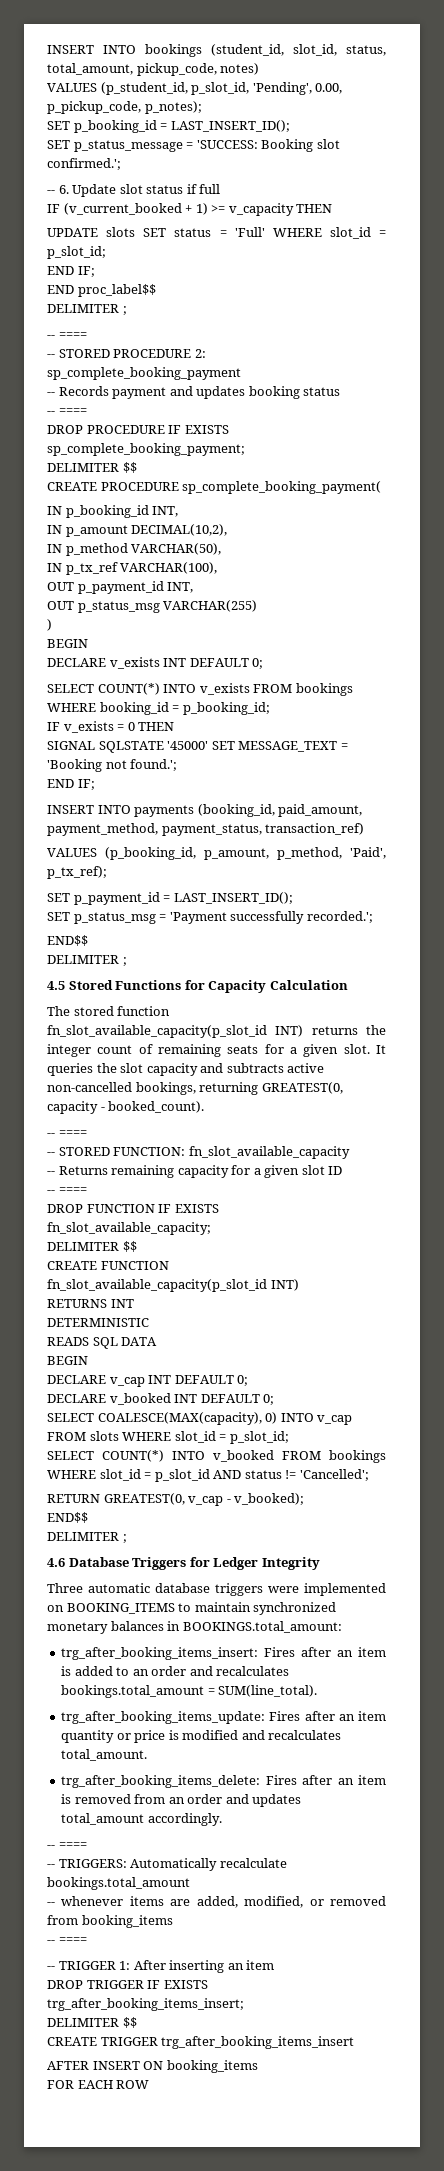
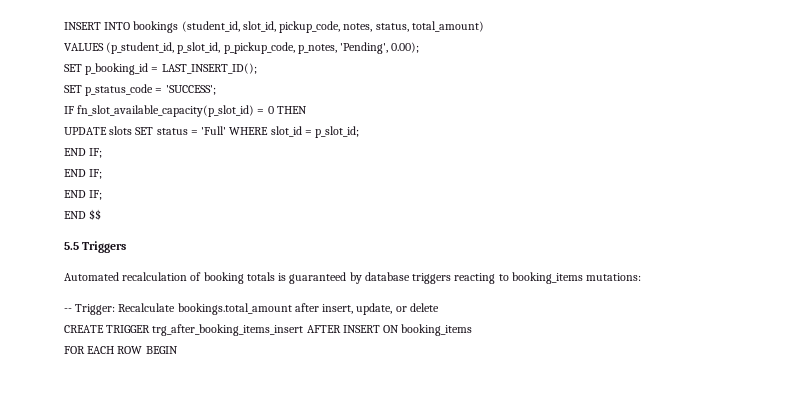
- INSERT INTO bookings (student_id, slot_id, status, total_amount, pickup_code, notes)
+ INSERT INTO bookings (student_id, slot_id, pickup_code, notes, status, total_amount)
- VALUES (p_student_id, p_slot_id, 'Pending', 0.00, p_pickup_code, p_notes);
+ VALUES (p_student_id, p_slot_id, p_pickup_code, p_notes, 'Pending', 0.00);
- SET p_status_message = 'SUCCESS: Booking slot confirmed.';
- -- 6. Update slot status if full
- IF (v_current_booked + 1) >= v_capacity THEN
+ SET p_status_code = 'SUCCESS';
+ IF fn_slot_available_capacity(p_slot_id) = 0 THEN
  UPDATE slots SET status = 'Full' WHERE slot_id = p_slot_id;
  END IF;
- END proc_label$$
- DELIMITER ;
- -- ====
- -- STORED PROCEDURE 2: sp_complete_booking_payment
- -- Records payment and updates booking status
- -- ====
- DROP PROCEDURE IF EXISTS sp_complete_booking_payment;
- DELIMITER $$
- CREATE PROCEDURE sp_complete_booking_payment(
- IN p_booking_id INT,
- IN p_amount DECIMAL(10,2),
- IN p_method VARCHAR(50),
- IN p_tx_ref VARCHAR(100),
- OUT p_payment_id INT,
- OUT p_status_msg VARCHAR(255)
- )
- BEGIN
- DECLARE v_exists INT DEFAULT 0;
- SELECT COUNT(*) INTO v_exists FROM bookings WHERE booking_id = p_booking_id;
- IF v_exists = 0 THEN
- SIGNAL SQLSTATE '45000' SET MESSAGE_TEXT = 'Booking not found.';
  END IF;
- INSERT INTO payments (booking_id, paid_amount, payment_method, payment_status, transaction_ref)
- VALUES (p_booking_id, p_amount, p_method, 'Paid', p_tx_ref);
- SET p_payment_id = LAST_INSERT_ID();
- SET p_status_msg = 'Payment successfully recorded.';
- END$$
- DELIMITER ;
- 4.5 Stored Functions for Capacity Calculation
- The stored function fn_slot_available_capacity(p_slot_id INT) returns the integer count of remaining seats for a given slot. It queries the slot capacity and subtracts active non-cancelled bookings, returning GREATEST(0, capacity - booked_count).
- -- ====
- -- STORED FUNCTION: fn_slot_available_capacity
- -- Returns remaining capacity for a given slot ID
- -- ====
- DROP FUNCTION IF EXISTS fn_slot_available_capacity;
- DELIMITER $$
- CREATE FUNCTION fn_slot_available_capacity(p_slot_id INT)
- RETURNS INT
- DETERMINISTIC
- READS SQL DATA
- BEGIN
- DECLARE v_cap INT DEFAULT 0;
- DECLARE v_booked INT DEFAULT 0;
- SELECT COALESCE(MAX(capacity), 0) INTO v_cap FROM slots WHERE slot_id = p_slot_id;
- SELECT COUNT(*) INTO v_booked FROM bookings WHERE slot_id = p_slot_id AND status != 'Cancelled';
- RETURN GREATEST(0, v_cap - v_booked);
- END$$
- DELIMITER ;
- 4.6 Database Triggers for Ledger Integrity
- Three automatic database triggers were implemented on BOOKING_ITEMS to maintain synchronized monetary balances in BOOKINGS.total_amount:
- trg_after_booking_items_insert: Fires after an item is added to an order and recalculates bookings.total_amount = SUM(line_total).
- trg_after_booking_items_update: Fires after an item quantity or price is modified and recalculates total_amount.
- trg_after_booking_items_delete: Fires after an item is removed from an order and updates total_amount accordingly.
- -- ====
- -- TRIGGERS: Automatically recalculate bookings.total_amount
- -- whenever items are added, modified, or removed from booking_items
- -- ====
- -- TRIGGER 1: After inserting an item
- DROP TRIGGER IF EXISTS trg_after_booking_items_insert;
- DELIMITER $$
+ END IF;
+ END $$
+ 5.5 Triggers
+ Automated recalculation of booking totals is guaranteed by database triggers reacting to booking_items mutations:
+ -- Trigger: Recalculate bookings.total_amount after insert, update, or delete
- CREATE TRIGGER trg_after_booking_items_insert
- AFTER INSERT ON booking_items
+ CREATE TRIGGER trg_after_booking_items_insert AFTER INSERT ON booking_items
- FOR EACH ROW
+ FOR EACH ROW BEGIN

